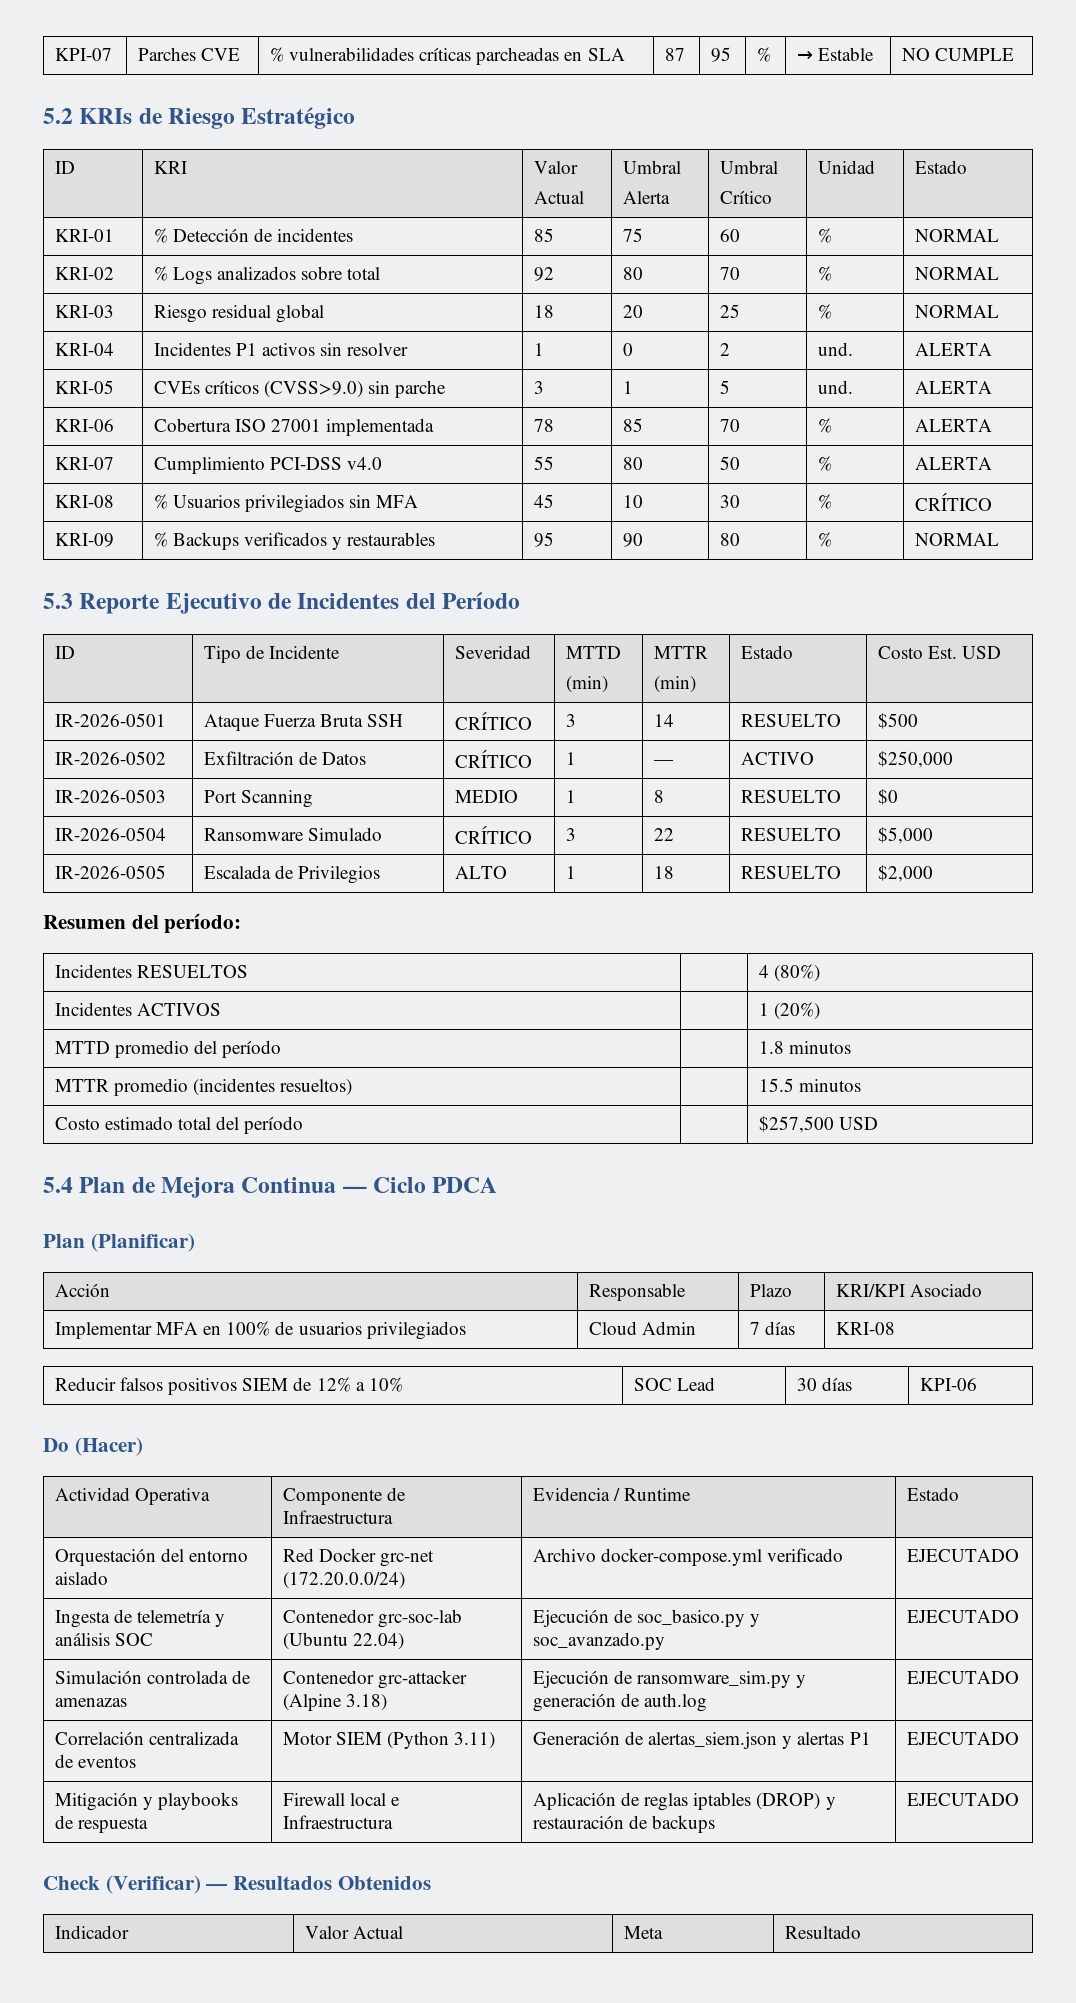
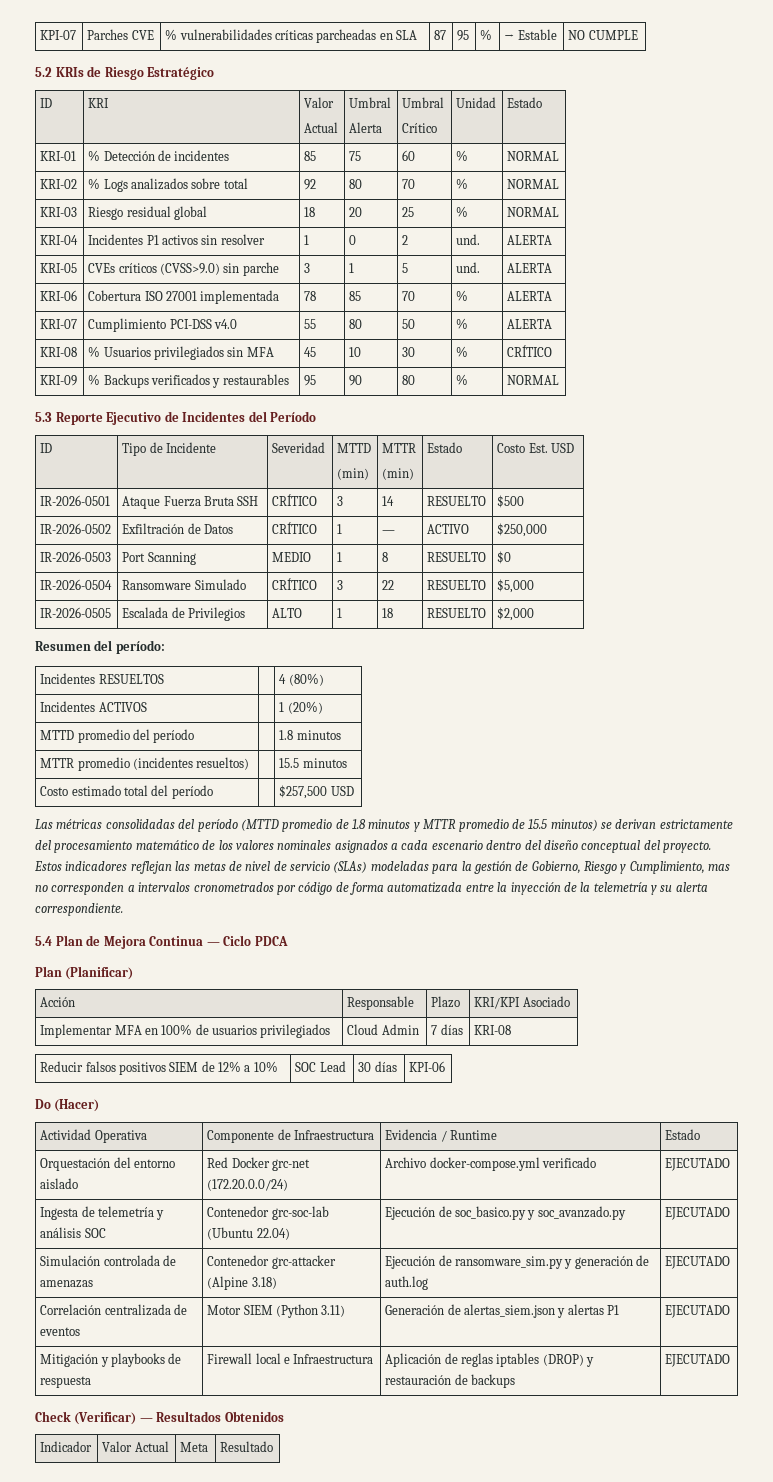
+ Las métricas consolidadas del período (MTTD promedio de 1.8 minutos y MTTR promedio de 15.5 minutos) se derivan estrictamente del procesamiento matemático de los valores nominales asignados a cada escenario dentro del diseño conceptual del proyecto. Estos indicadores reflejan las metas de nivel de servicio (SLAs) modeladas para la gestión de Gobierno, Riesgo y Cumplimiento, mas no corresponden a intervalos cronometrados por código de forma automatizada entre la inyección de la telemetría y su alerta correspondiente.

